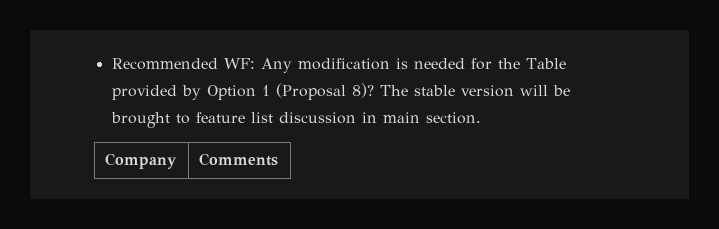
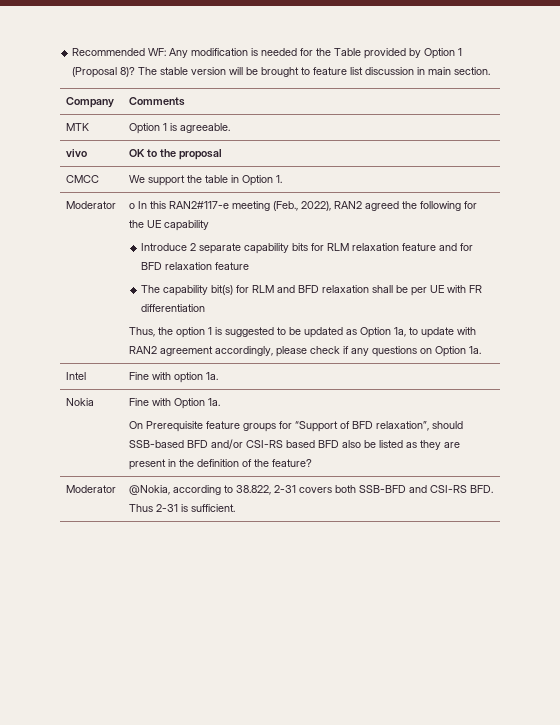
+ MTK | Option 1 is agreeable.
+ vivo | OK to the proposal
+ CMCC | We support the table in Option 1.
+ Moderator | o In this RAN2#117-e meeting (Feb., 2022), RAN2 agreed the following for the UE capability
+ Introduce 2 separate capability bits for RLM relaxation feature and for BFD relaxation feature
+ The capability bit(s) for RLM and BFD relaxation shall be per UE with FR differentiation
+ Thus, the option 1 is suggested to be updated as Option 1a, to update with RAN2 agreement accordingly, please check if any questions on Option 1a.
+ Intel | Fine with option 1a.
+ Nokia | Fine with Option 1a.
+ On Prerequisite feature groups for “Support of BFD relaxation”, should SSB-based BFD and/or CSI-RS based BFD also be listed as they are present in the definition of the feature?
+ Moderator | @Nokia, according to 38.822, 2-31 covers both SSB-BFD and CSI-RS BFD. Thus 2-31 is sufficient.

